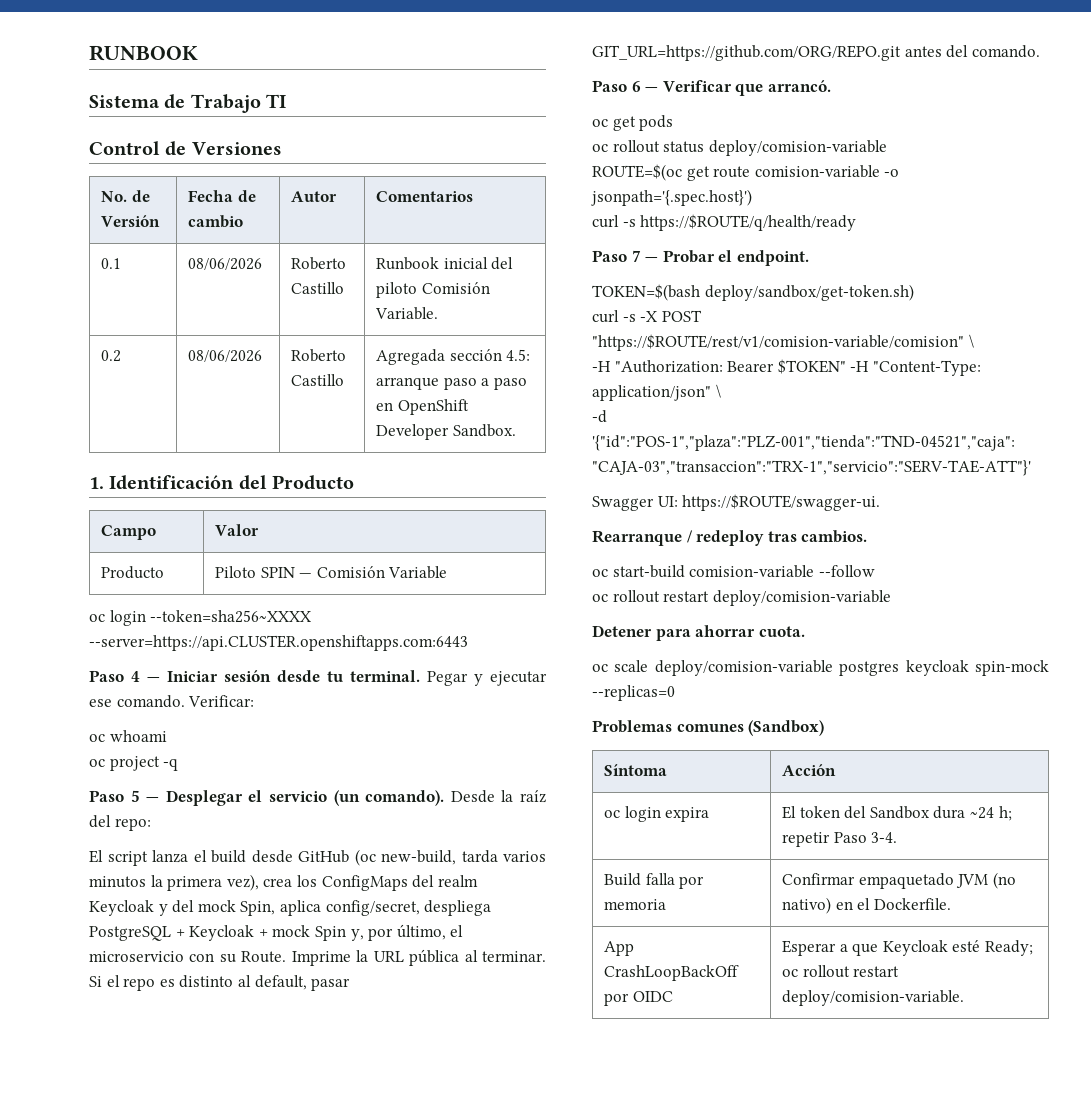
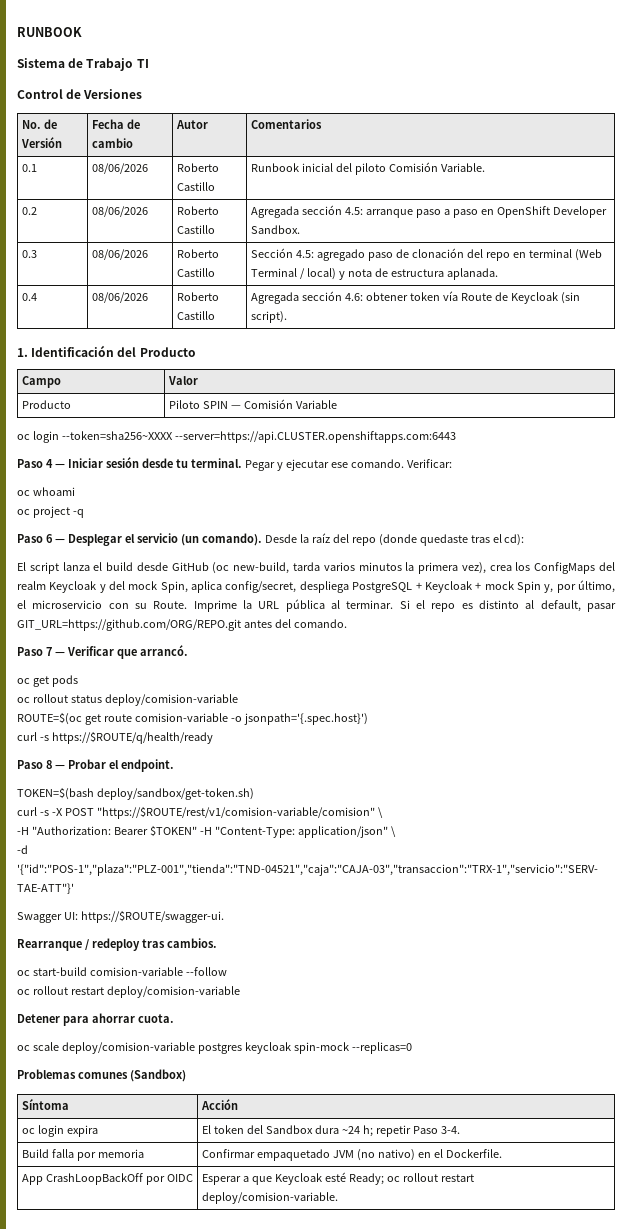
+ 0.3 | 08/06/2026 | Roberto Castillo | Sección 4.5: agregado paso de clonación del repo en terminal (Web Terminal / local) y nota de estructura aplanada.
+ 0.4 | 08/06/2026 | Roberto Castillo | Agregada sección 4.6: obtener token vía Route de Keycloak (sin script).
- Paso 5 — Desplegar el servicio (un comando).
+ Paso 6 — Desplegar el servicio (un comando).
- Desde la raíz del repo:
+ Desde la raíz del repo (donde quedaste tras el cd):
- Paso 6 — Verificar que arrancó.
+ Paso 7 — Verificar que arrancó.
- Paso 7 — Probar el endpoint.
+ Paso 8 — Probar el endpoint.

